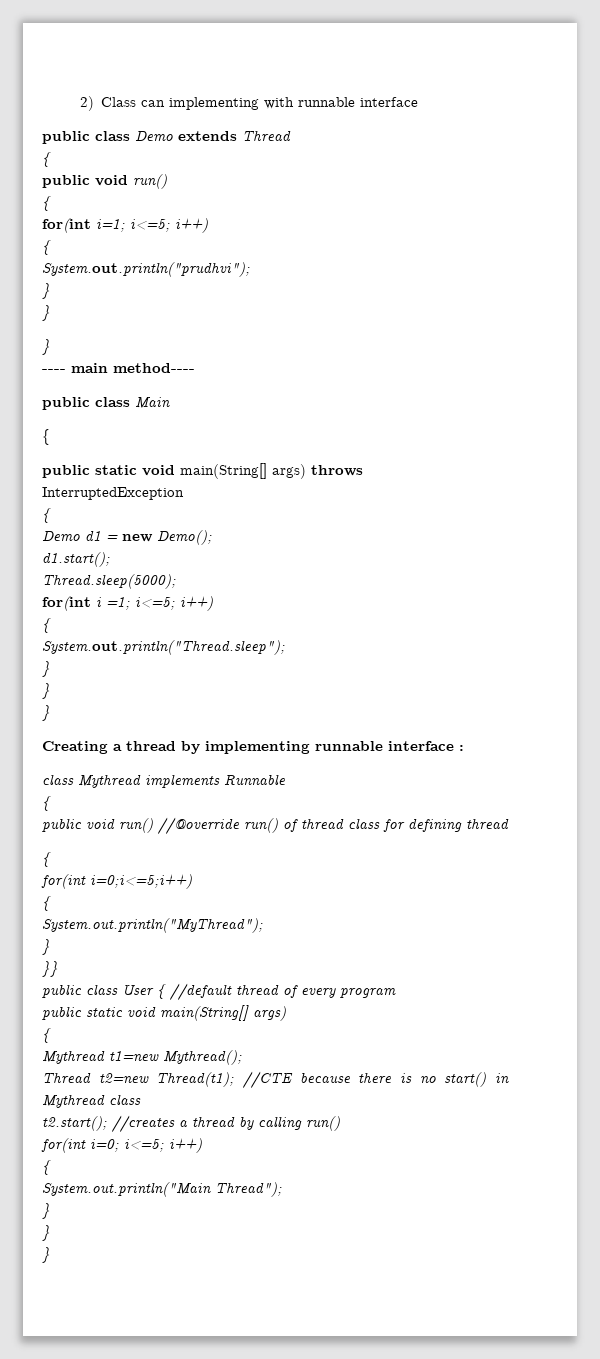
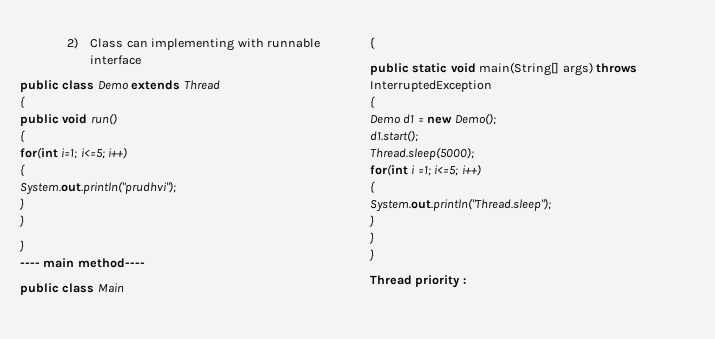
- Creating a thread by implementing runnable interface :
- class Mythread implements Runnable
- {
- public void run() //@override run() of thread class for defining thread
- {
- for(int i=0;i<=5;i++)
- {
- System.out.println("MyThread");
- }
- }}
- public class User { //default thread of every program
- public static void main(String[] args)
- {
- Mythread t1=new Mythread();
- Thread t2=new Thread(t1); //CTE because there is no start() in Mythread class
- t2.start(); //creates a thread by calling run()
- for(int i=0; i<=5; i++)
- {
- System.out.println("Main Thread");
- }
- }
- }
+ Thread priority :

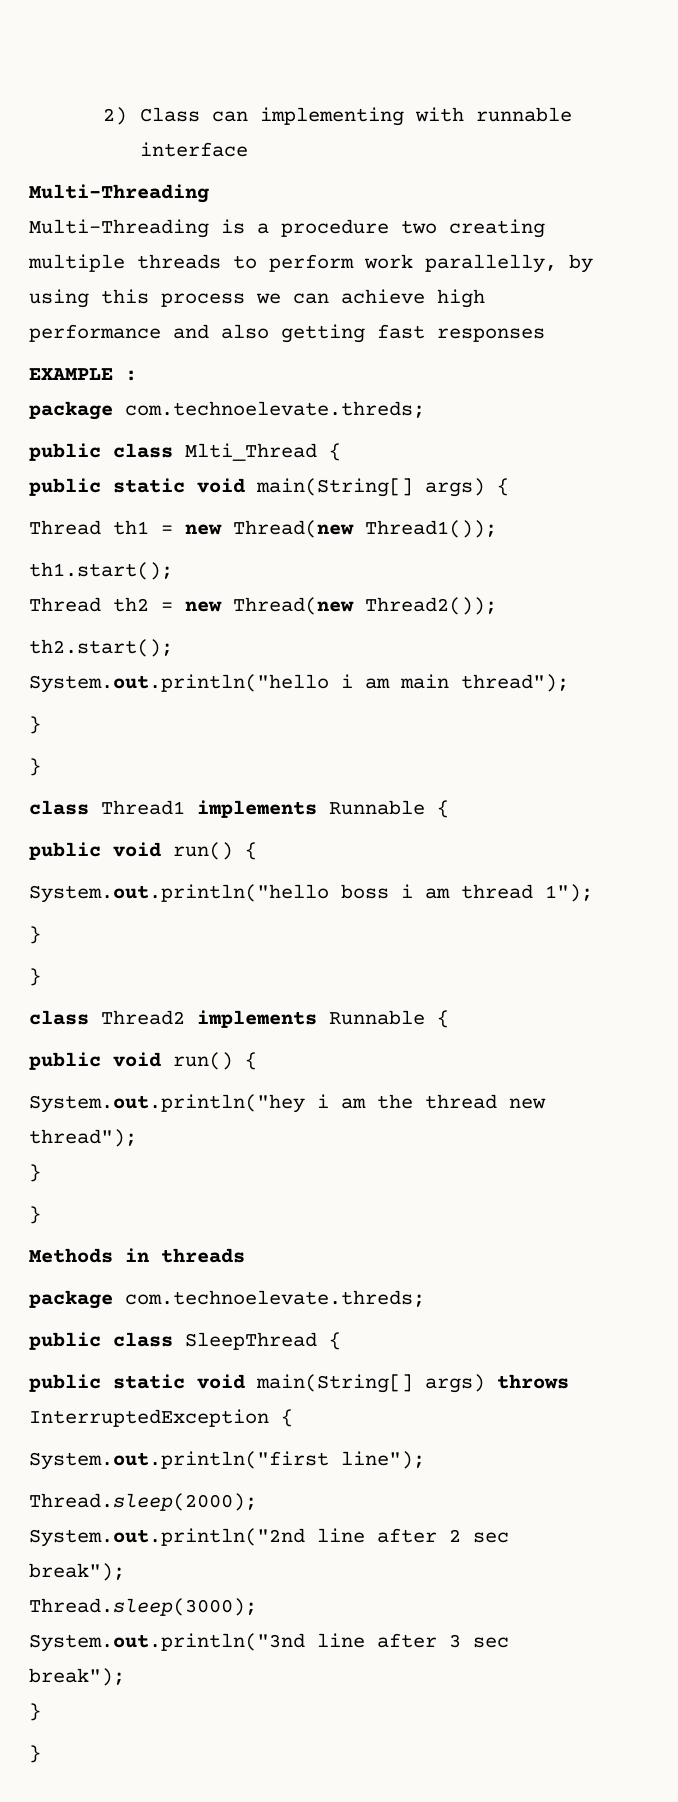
  2) Class can implementing with runnable interface
- public class Demo extends Thread
- {
- public void run()
- {
- for(int i=1; i<=5; i++)
- {
- System.out.println("prudhvi");
+ Multi-Threading
+ Multi-Threading is a procedure two creating multiple threads to perform work parallelly, by using this process we can achieve high performance and also getting fast responses
+ EXAMPLE :
+ package com.technoelevate.threds;
+ public class Mlti_Thread {
+ public static void main(String[] args) {
+ Thread th1 = new Thread(new Thread1());
+ th1.start();
+ Thread th2 = new Thread(new Thread2());
+ th2.start();
+ System.out.println("hello i am main thread");
  }
  }
+ class Thread1 implements Runnable {
+ public void run() {
+ System.out.println("hello boss i am thread 1");
  }
- ---- main method----
- public class Main
- {
+ }
+ class Thread2 implements Runnable {
+ public void run() {
+ System.out.println("hey i am the thread new thread");
+ }
+ }
+ Methods in threads
+ package com.technoelevate.threds;
+ public class SleepThread {
- public static void main(String[] args) throws InterruptedException
- {
- Demo d1 = new Demo();
- d1.start();
- Thread.sleep(5000);
- for(int i =1; i<=5; i++)
- {
- System.out.println("Thread.sleep");
+ public static void main(String[] args) throws InterruptedException {
+ System.out.println("first line");
+ Thread.sleep(2000);
+ System.out.println("2nd line after 2 sec break");
+ Thread.sleep(3000);
+ System.out.println("3nd line after 3 sec break");
  }
  }
- }
- Thread priority :

